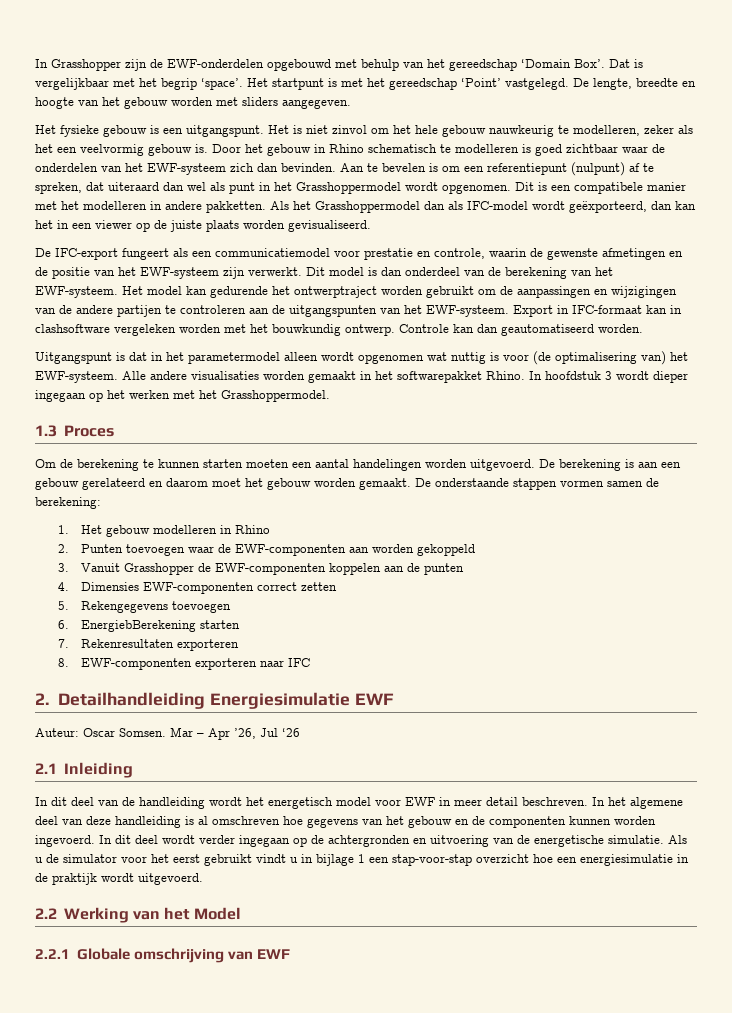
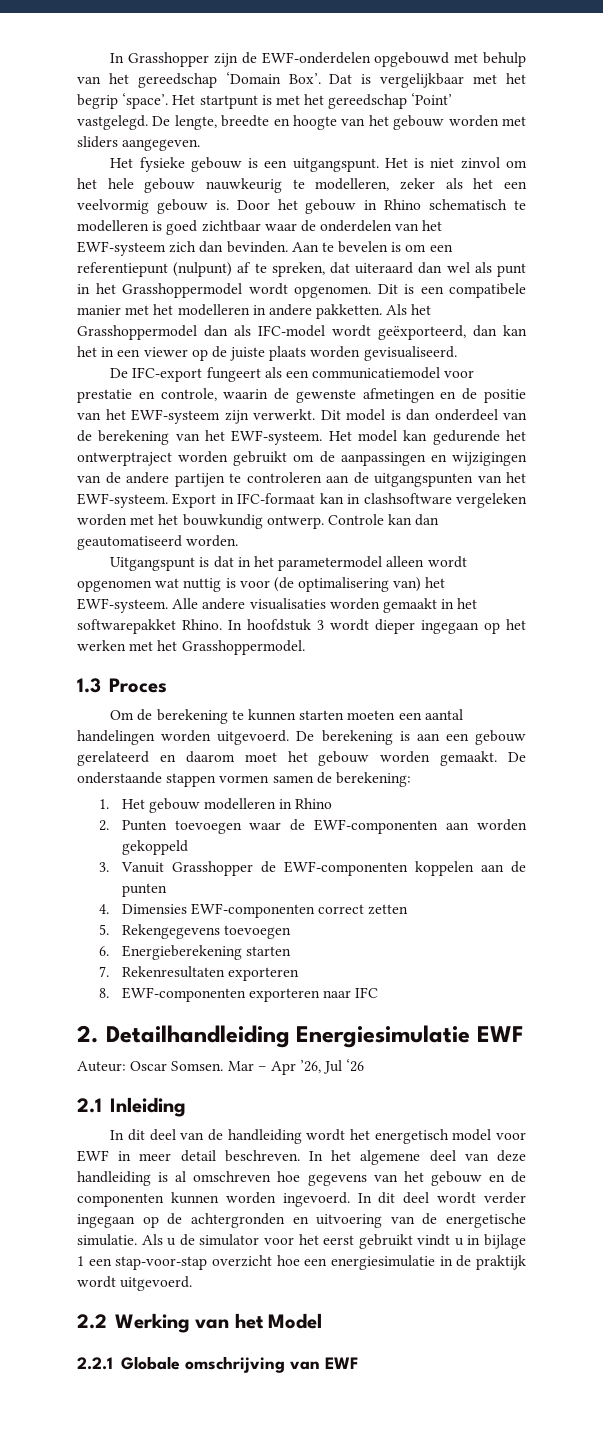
- 6. EnergiebBerekening starten
+ 6. Energieberekening starten

